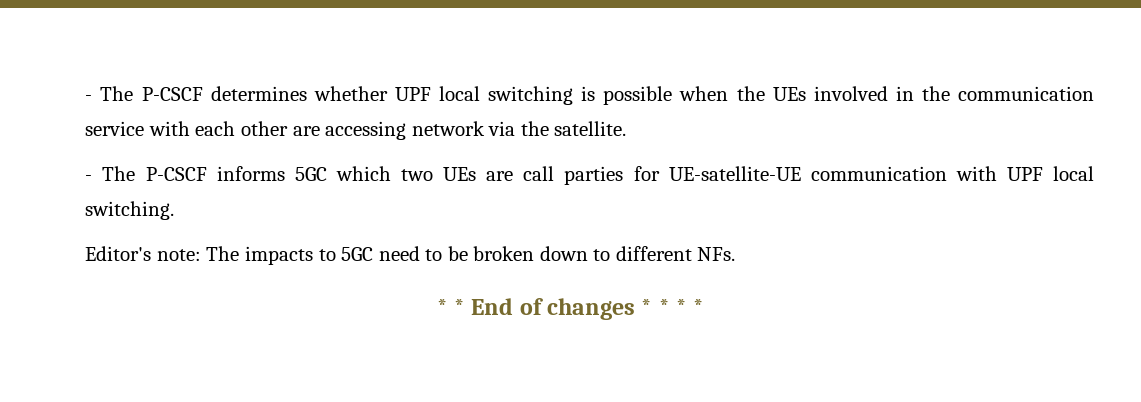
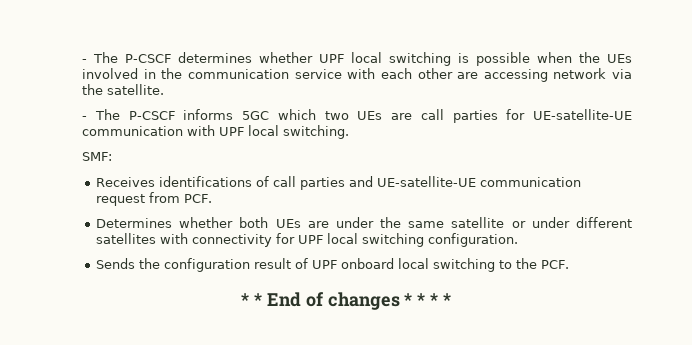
- Editor's note: The impacts to 5GC need to be broken down to different NFs.
+ SMF:
+ Receives identifications of call parties and UE-satellite-UE communication request from PCF.
+ Determines whether both UEs are under the same satellite or under different satellites with connectivity for UPF local switching configuration.
+ Sends the configuration result of UPF onboard local switching to the PCF.

